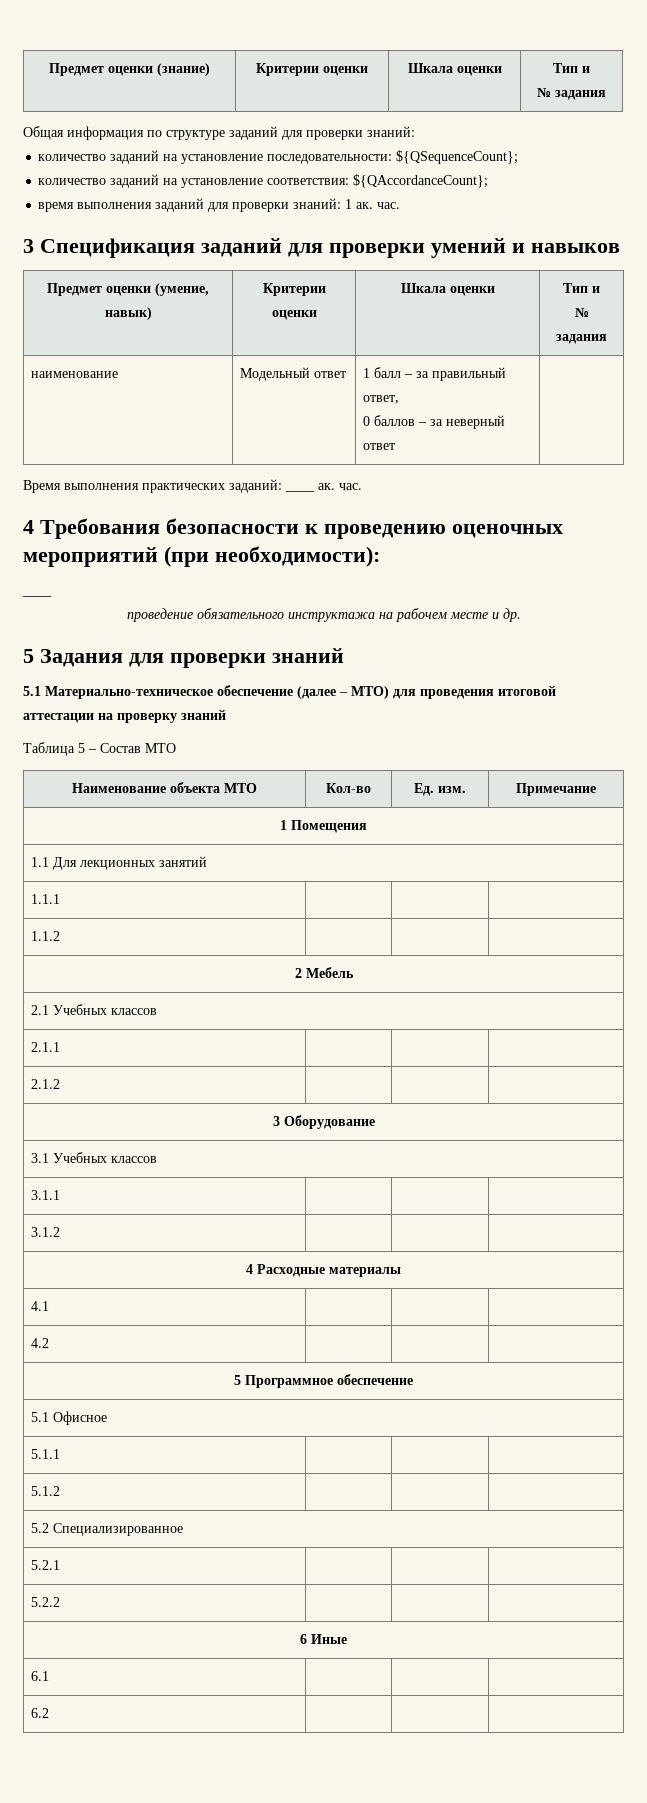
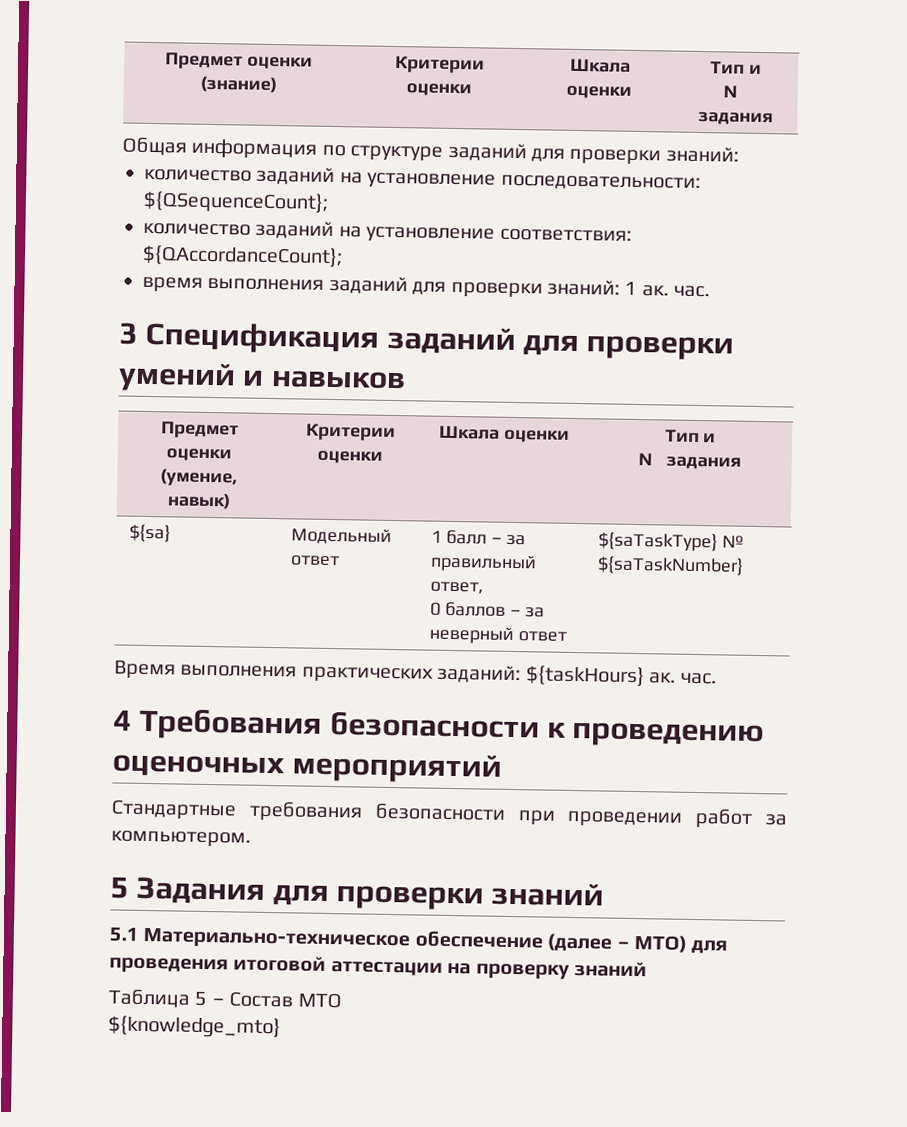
- наименование | Модельный ответ | 1 балл – за правильный ответ,
- 0 баллов – за неверный ответ |
+ ${sa} | Модельный ответ | 1 балл – за правильный ответ,
+ 0 баллов – за неверный ответ | ${saTaskType} № ${saTaskNumber}
- Время выполнения практических заданий: ____ ак. час.
+ Время выполнения практических заданий: ${taskHours} ак. час.
- 4 Требования безопасности к проведению оценочных мероприятий (при необходимости):
- ____
- проведение обязательного инструктажа на рабочем месте и др.
+ 4 Требования безопасности к проведению оценочных мероприятий
+ Стандартные требования безопасности при проведении работ за компьютером.
- Наименование объекта МТО | Кол-во | Ед. изм. | Примечание
- 1 Помещения
- 1.1 Для лекционных занятий
- 1.1.1 | | |
- 1.1.2 | | |
- 2 Мебель
- 2.1 Учебных классов
- 2.1.1 | | |
- 2.1.2 | | |
- 3 Оборудование
- 3.1 Учебных классов
- 3.1.1 | | |
- 3.1.2 | | |
- 4 Расходные материалы
- 4.1 | | |
- 4.2 | | |
- 5 Программное обеспечение
- 5.1 Офисное
- 5.1.1 | | |
- 5.1.2 | | |
- 5.2 Специализированное
- 5.2.1 | | |
- 5.2.2 | | |
- 6 Иные
- 6.1 | | |
- 6.2 | | |
+ ${knowledge_mto}

